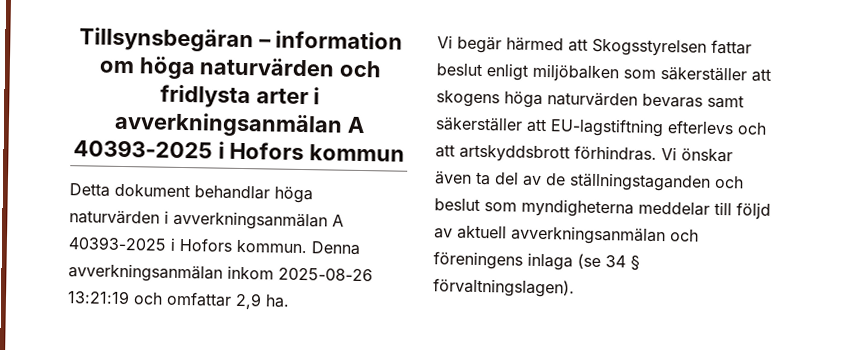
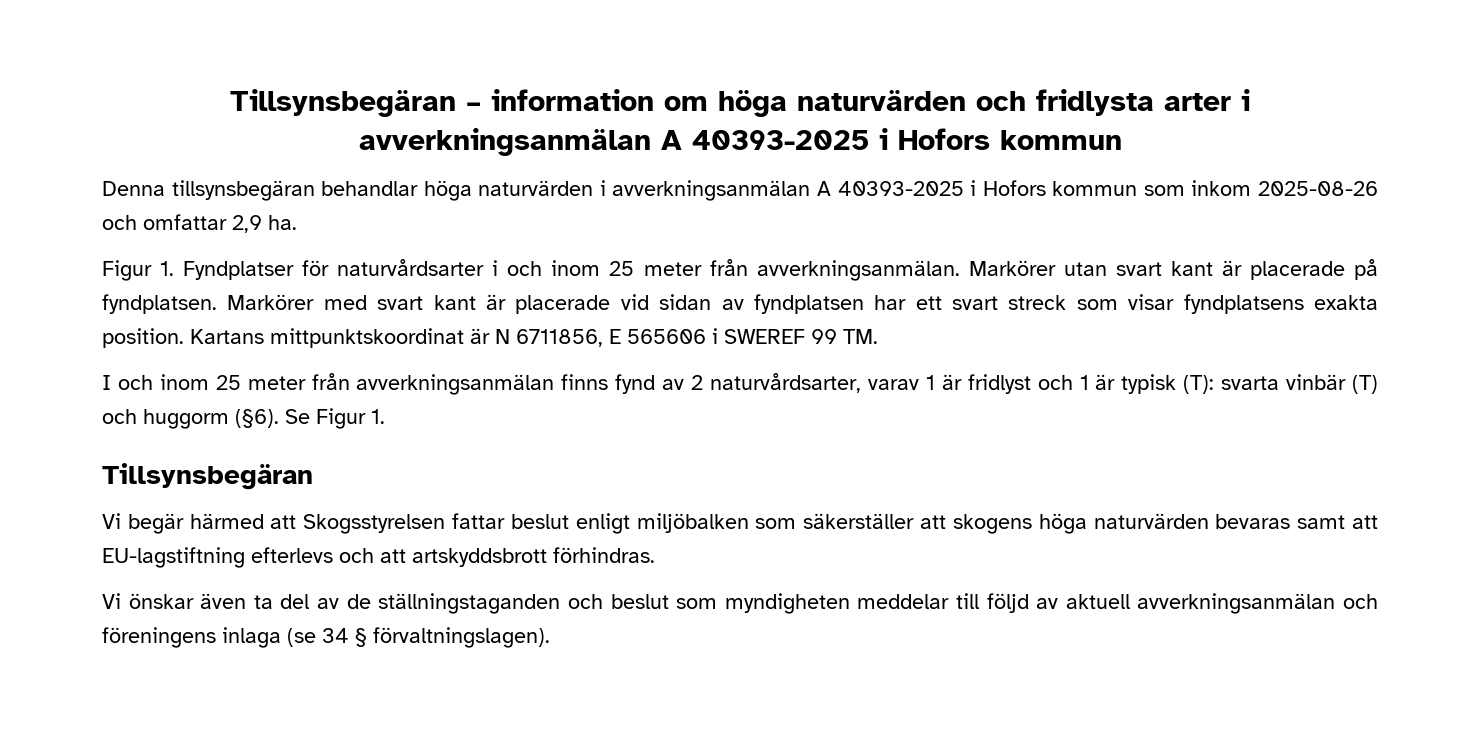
- Detta dokument behandlar höga naturvärden i avverkningsanmälan A 40393-2025 i Hofors kommun. Denna avverkningsanmälan inkom 2025-08-26 13:21:19 och omfattar 2,9 ha.
+ Denna tillsynsbegäran behandlar höga naturvärden i avverkningsanmälan A 40393-2025 i Hofors kommun som inkom 2025-08-26 och omfattar 2,9 ha.
+ Figur 1. Fyndplatser för naturvårdsarter i och inom 25 meter från avverkningsanmälan. Markörer utan svart kant är placerade på fyndplatsen. Markörer med svart kant är placerade vid sidan av fyndplatsen har ett svart streck som visar fyndplatsens exakta position. Kartans mittpunktskoordinat är N 6711856, E 565606 i SWEREF 99 TM.
+ I och inom 25 meter från avverkningsanmälan finns fynd av 2 naturvårdsarter, varav 1 är fridlyst och 1 är typisk (T): svarta vinbär (T) och huggorm (§6). Se Figur 1.
+ Tillsynsbegäran
- Vi begär härmed att Skogsstyrelsen fattar beslut enligt miljöbalken som säkerställer att skogens höga naturvärden bevaras samt säkerställer att EU-lagstiftning efterlevs och att artskyddsbrott förhindras. Vi önskar även ta del av de ställningstaganden och beslut som myndigheterna meddelar till följd av aktuell avverkningsanmälan och föreningens inlaga (se 34 § förvaltningslagen).
+ Vi begär härmed att Skogsstyrelsen fattar beslut enligt miljöbalken som säkerställer att skogens höga naturvärden bevaras samt att EU-lagstiftning efterlevs och att artskyddsbrott förhindras.
+ Vi önskar även ta del av de ställningstaganden och beslut som myndigheten meddelar till följd av aktuell avverkningsanmälan och föreningens inlaga (se 34 § förvaltningslagen).

